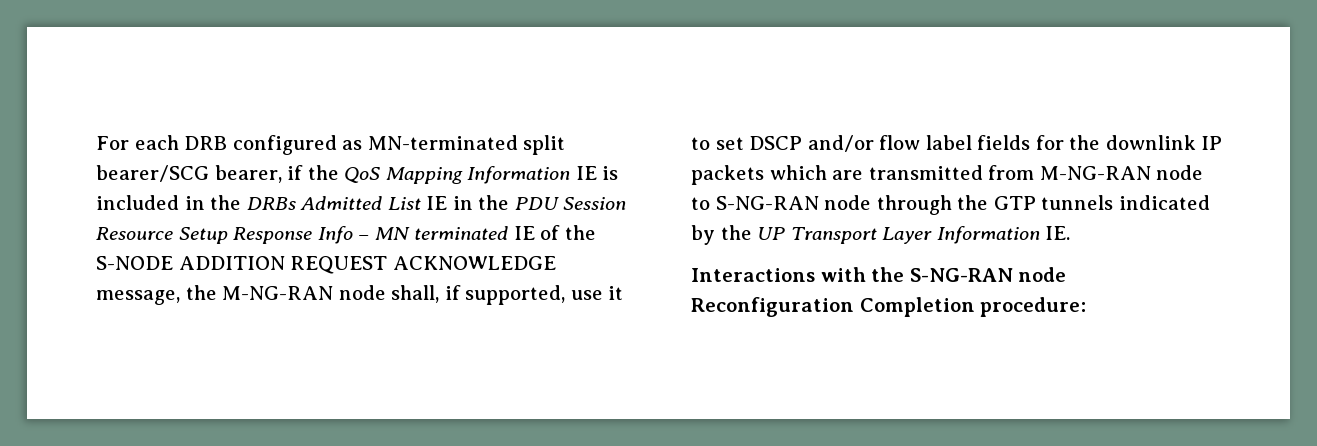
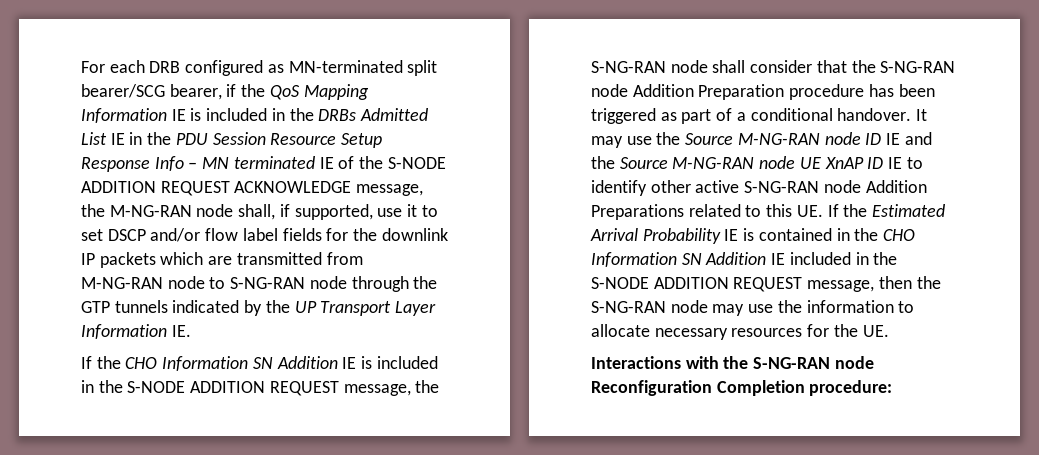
+ If the CHO Information SN Addition IE is included in the S-NODE ADDITION REQUEST message, the S-NG-RAN node shall consider that the S-NG-RAN node Addition Preparation procedure has been triggered as part of a conditional handover. It may use the Source M-NG-RAN node ID IE and the Source M-NG-RAN node UE XnAP ID IE to identify other active S-NG-RAN node Addition Preparations related to this UE. If the Estimated Arrival Probability IE is contained in the CHO Information SN Addition IE included in the S-NODE ADDITION REQUEST message, then the S-NG-RAN node may use the information to allocate necessary resources for the UE.

